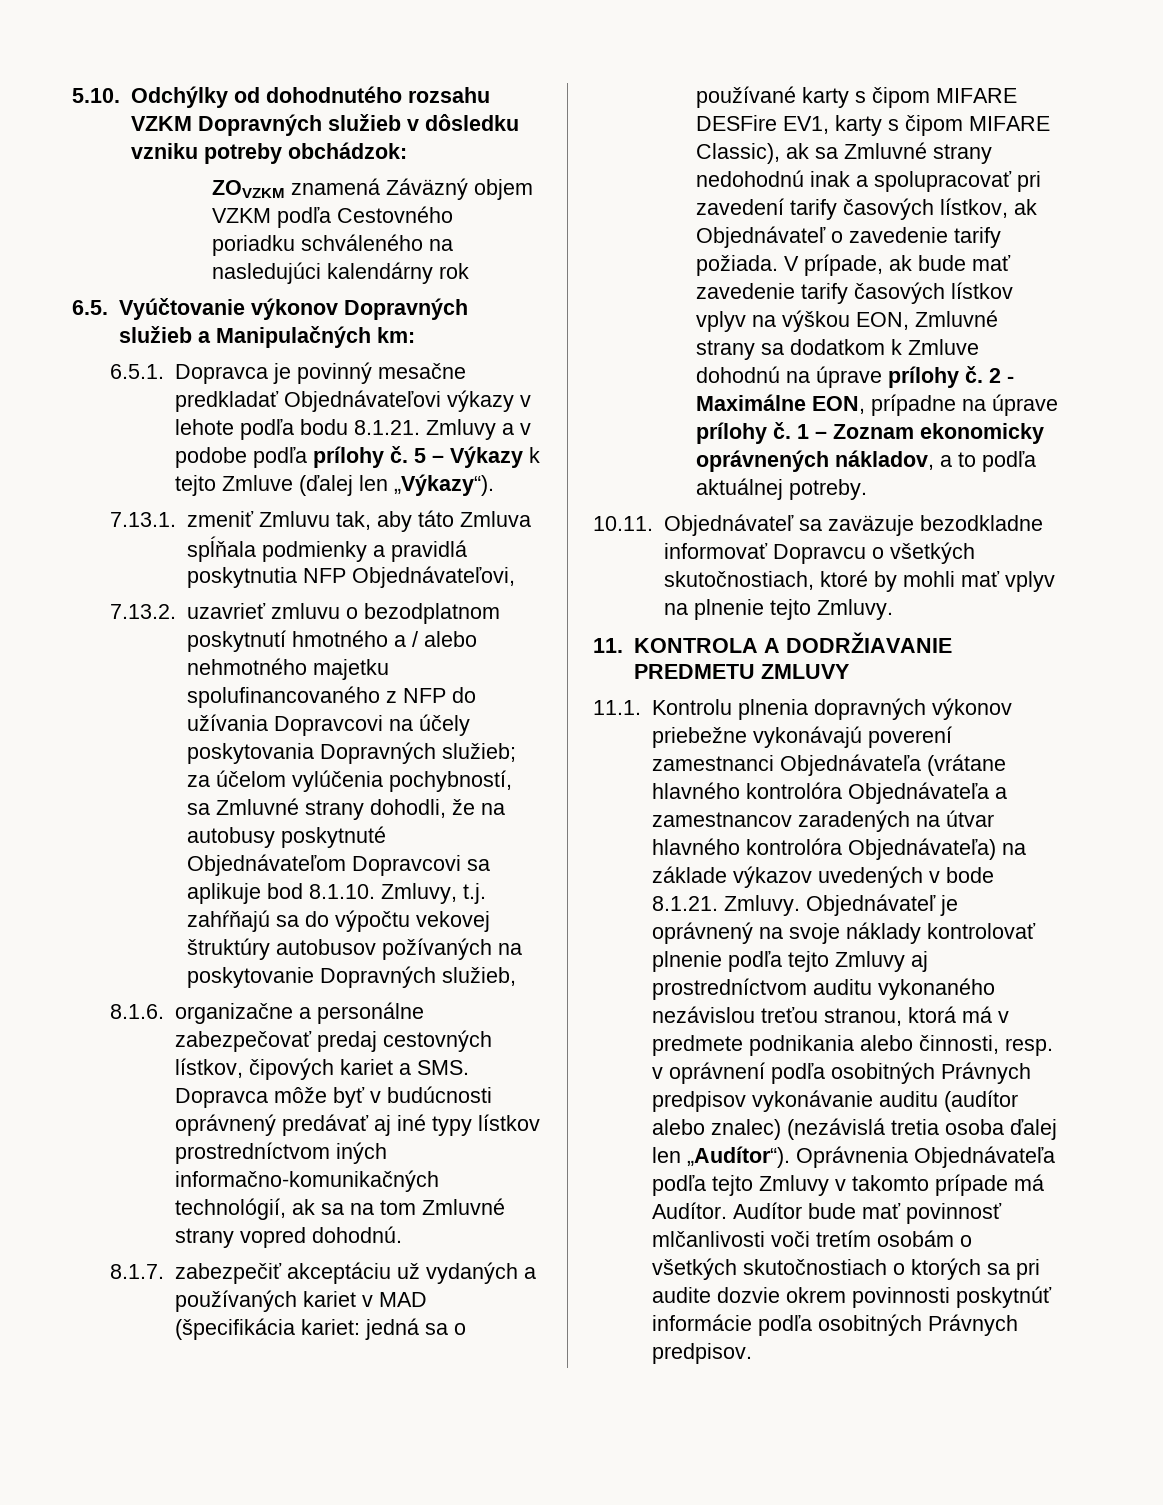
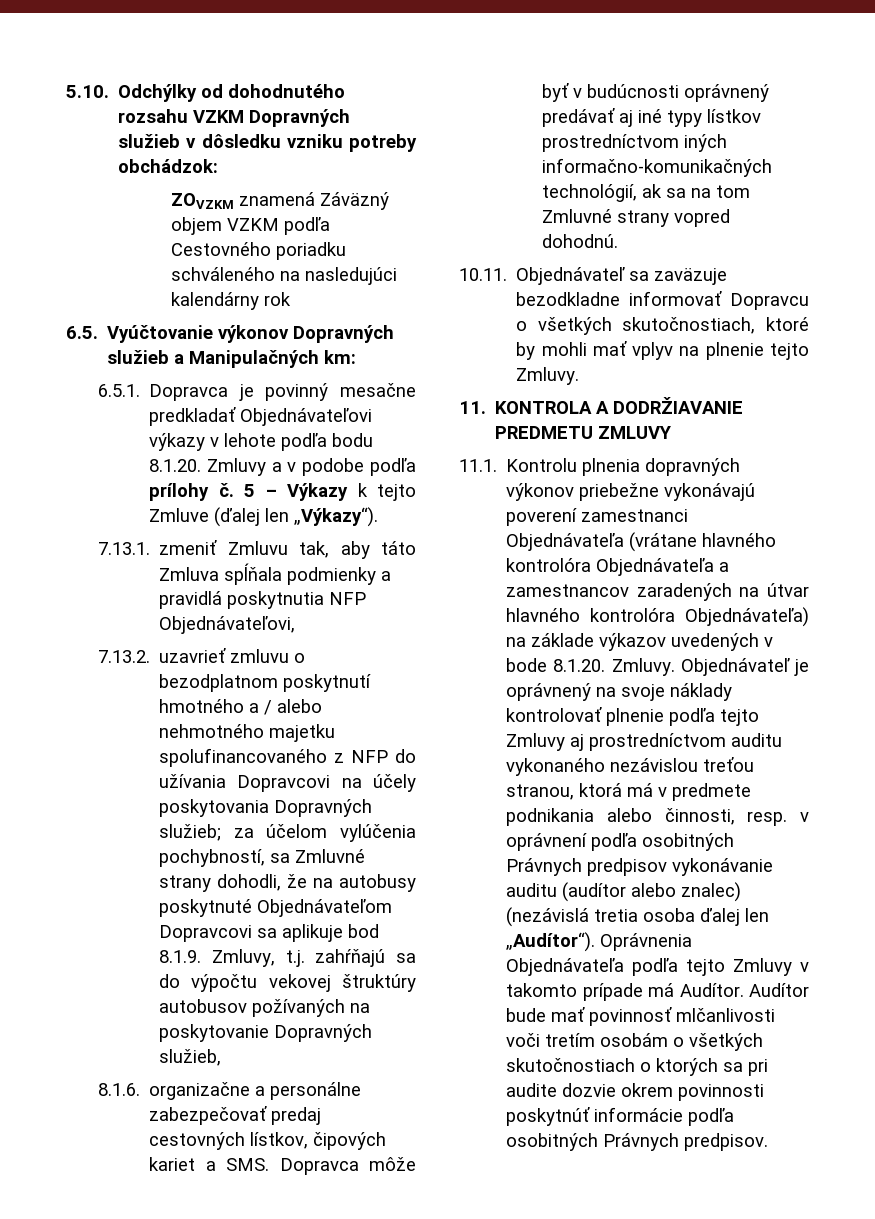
- 6.5.1. Dopravca je povinný mesačne predkladať Objednávateľovi výkazy v lehote podľa bodu 8.1.21. Zmluvy a v podobe podľa prílohy č.
+ 6.5.1. Dopravca je povinný mesačne predkladať Objednávateľovi výkazy v lehote podľa bodu 8.1.20. Zmluvy a v podobe podľa prílohy č.
- 7.13.2. uzavrieť zmluvu o bezodplatnom poskytnutí hmotného a / alebo nehmotného majetku spolufinancovaného z NFP do užívania Dopravcovi na účely poskytovania Dopravných služieb; za účelom vylúčenia pochybností, sa Zmluvné strany dohodli, že na autobusy poskytnuté Objednávateľom Dopravcovi sa aplikuje bod 8.1.10. Zmluvy, t.j. zahŕňajú sa do výpočtu vekovej štruktúry autobusov požívaných na poskytovanie Dopravných služieb,
+ 7.13.2. uzavrieť zmluvu o bezodplatnom poskytnutí hmotného a / alebo nehmotného majetku spolufinancovaného z NFP do užívania Dopravcovi na účely poskytovania Dopravných služieb; za účelom vylúčenia pochybností, sa Zmluvné strany dohodli, že na autobusy poskytnuté Objednávateľom Dopravcovi sa aplikuje bod 8.1.9. Zmluvy, t.j. zahŕňajú sa do výpočtu vekovej štruktúry autobusov požívaných na poskytovanie Dopravných služieb,
- 8.1.7. zabezpečiť akceptáciu už vydaných a používaných kariet v MAD (špecifikácia kariet: jedná sa o používané karty s čipom MIFARE DESFire EV1, karty s čipom MIFARE Classic), ak sa Zmluvné strany nedohodnú inak a spolupracovať pri zavedení tarify časových lístkov, ak Objednávateľ o zavedenie tarify požiada. V prípade, ak bude mať zavedenie tarify časových lístkov vplyv na výškou EON, Zmluvné strany sa dodatkom k Zmluve dohodnú na úprave prílohy č. 2 - Maximálne EON, prípadne na úprave prílohy č. 1 – Zoznam ekonomicky oprávnených nákladov, a to podľa aktuálnej potreby.
- 11.1. Kontrolu plnenia dopravných výkonov priebežne vykonávajú poverení zamestnanci Objednávateľa (vrátane hlavného kontrolóra Objednávateľa a zamestnancov zaradených na útvar hlavného kontrolóra Objednávateľa) na základe výkazov uvedených v bode 8.1.21. Zmluvy.
+ 11.1. Kontrolu plnenia dopravných výkonov priebežne vykonávajú poverení zamestnanci Objednávateľa (vrátane hlavného kontrolóra Objednávateľa a zamestnancov zaradených na útvar hlavného kontrolóra Objednávateľa) na základe výkazov uvedených v bode 8.1.20. Zmluvy.

